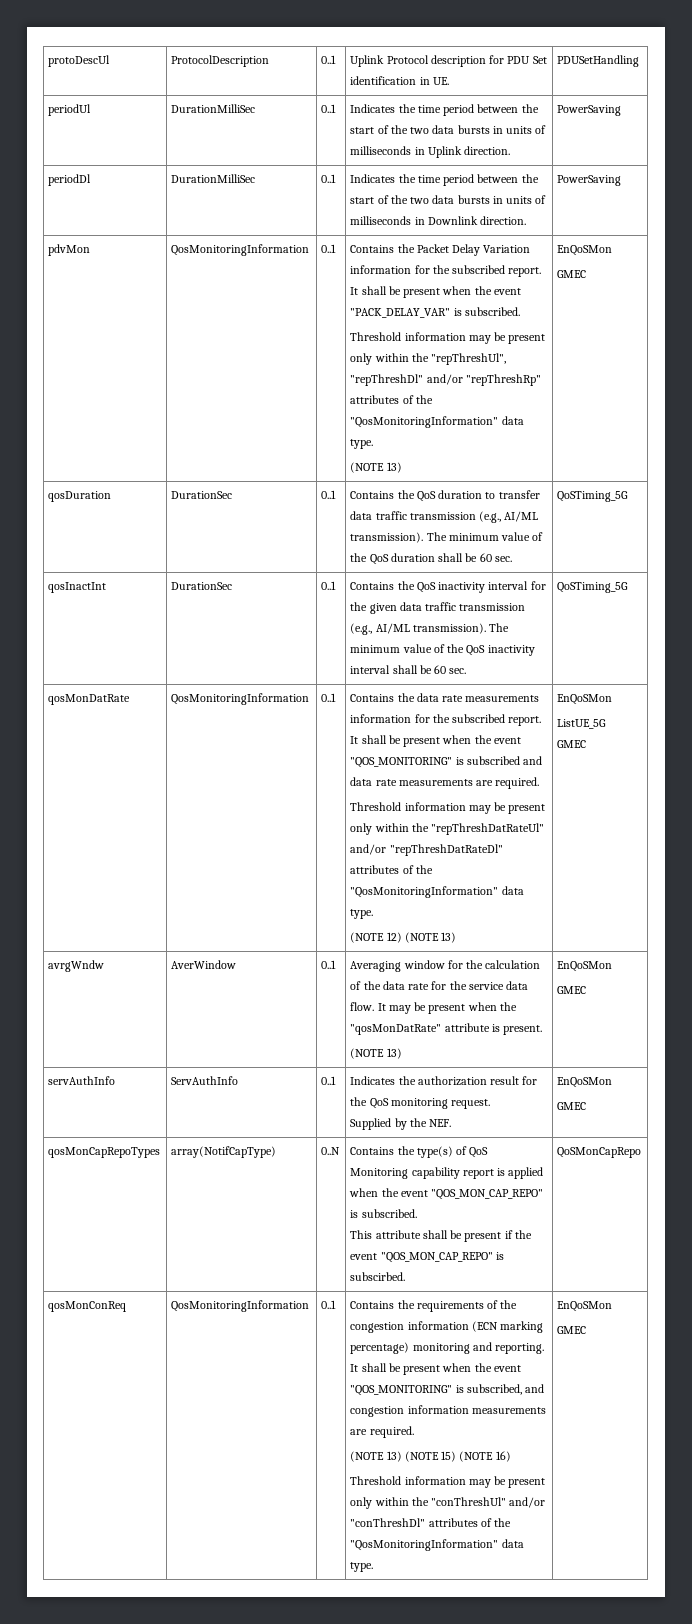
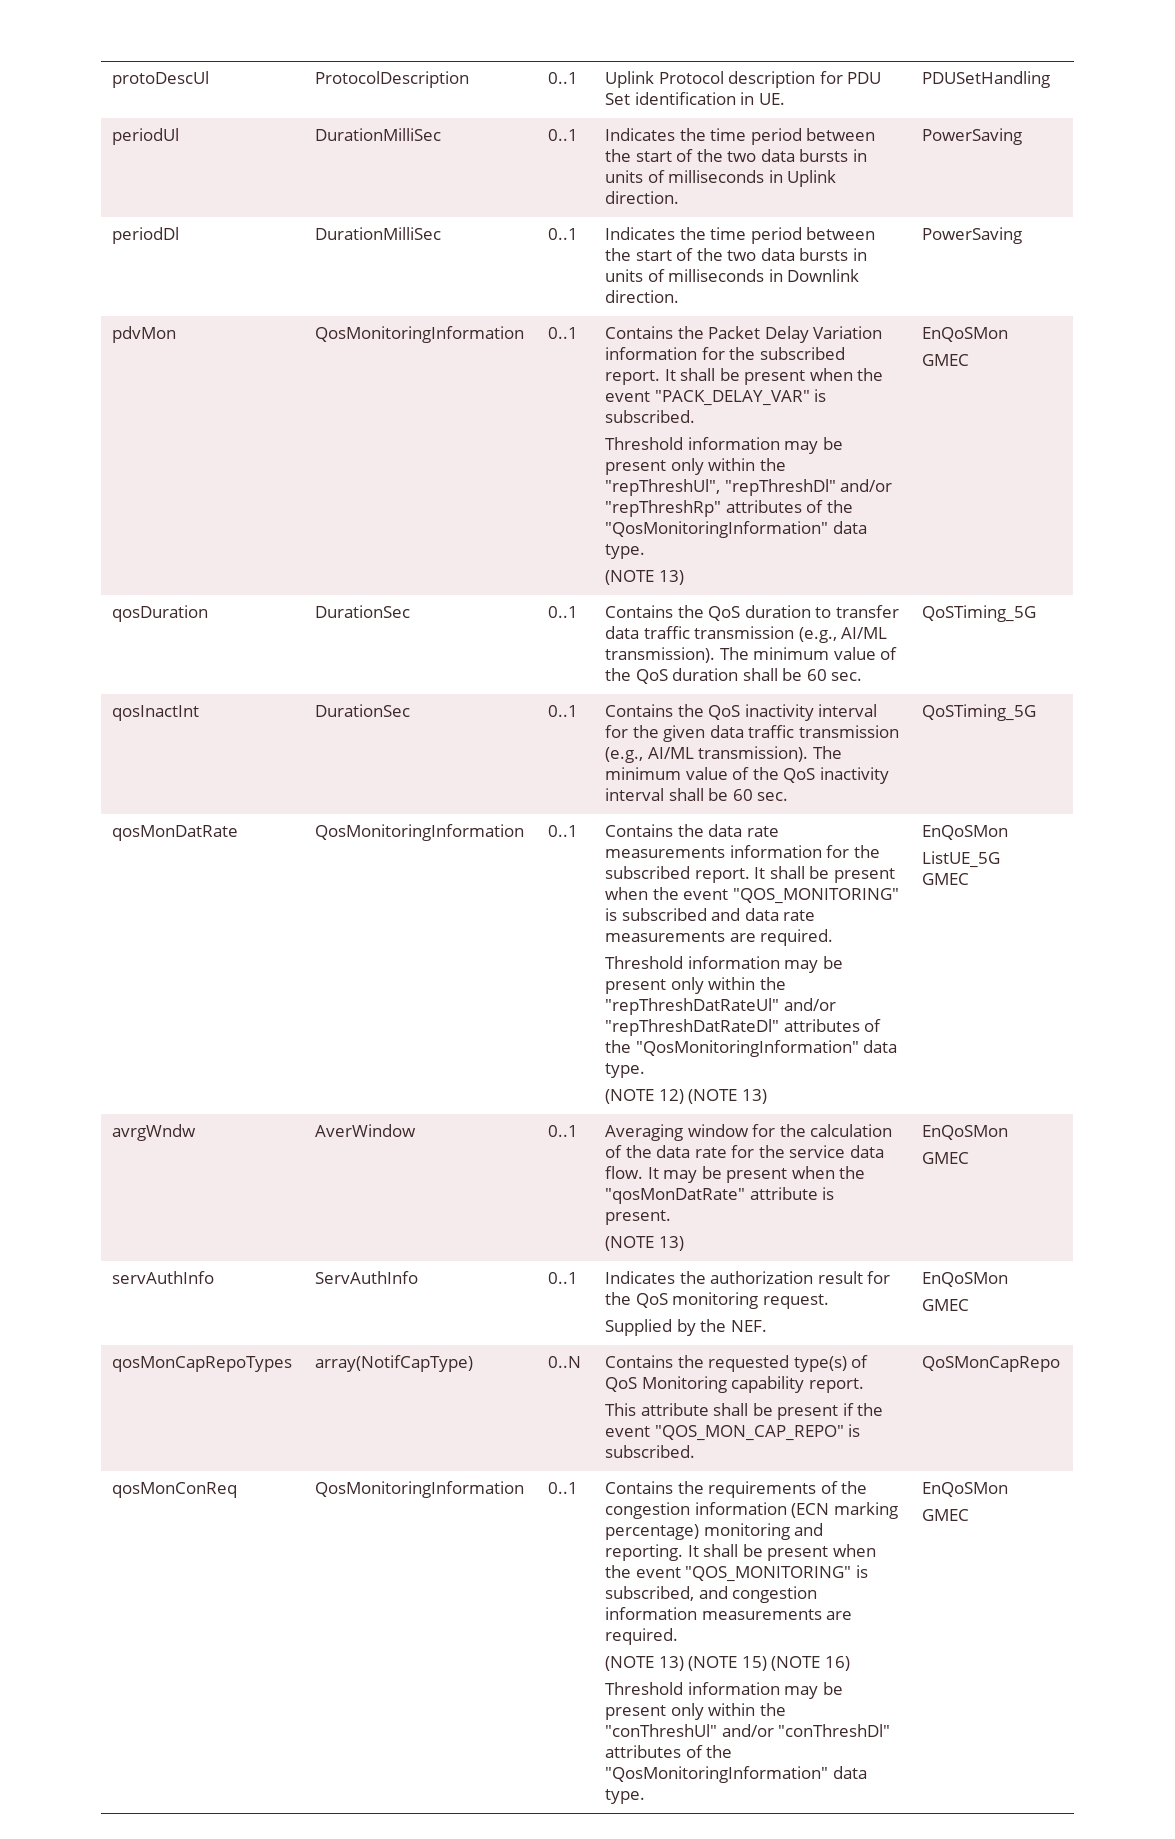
- qosMonCapRepoTypes | array(NotifCapType) | 0..N | Contains the type(s) of QoS Monitoring capability report is applied when the event "QOS_MON_CAP_REPO" is subscribed.
- This attribute shall be present if the event "QOS_MON_CAP_REPO" is subscirbed. | QoSMonCapRepo
+ qosMonCapRepoTypes | array(NotifCapType) | 0..N | Contains the requested type(s) of QoS Monitoring capability report.
+ This attribute shall be present if the event "QOS_MON_CAP_REPO" is subscribed. | QoSMonCapRepo

